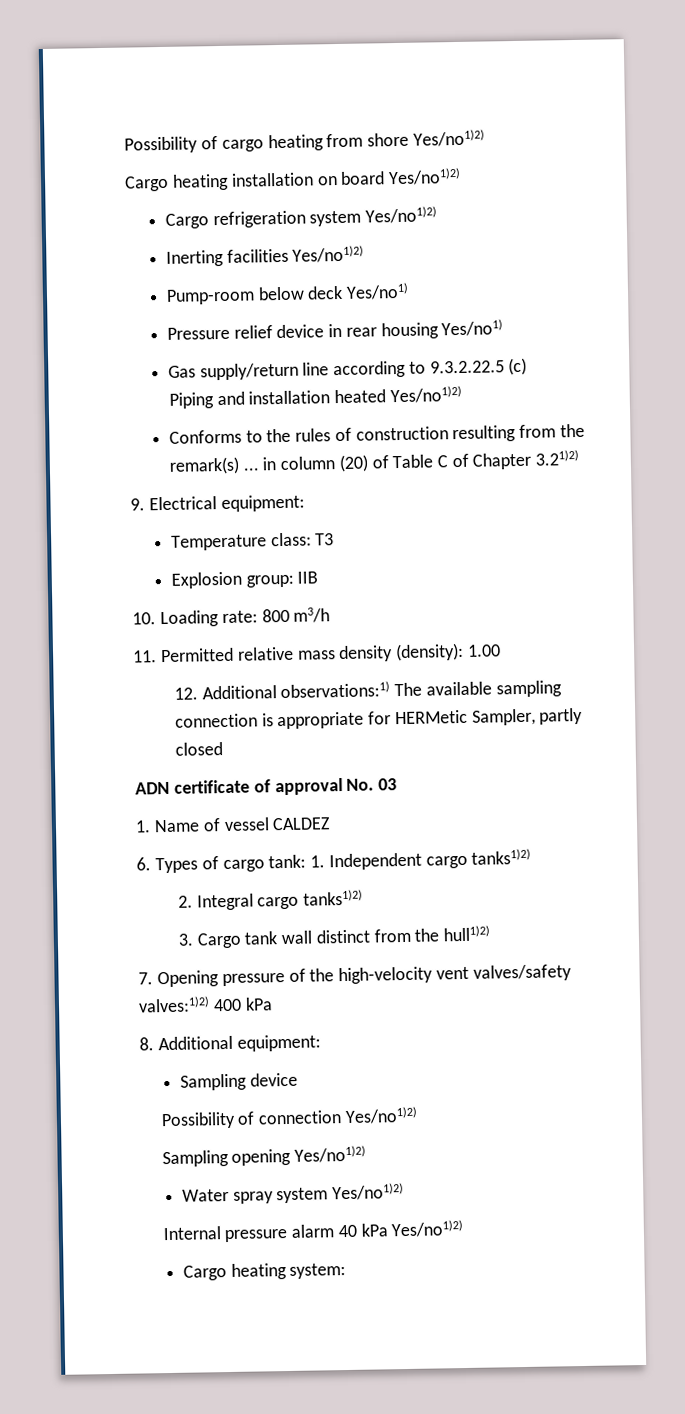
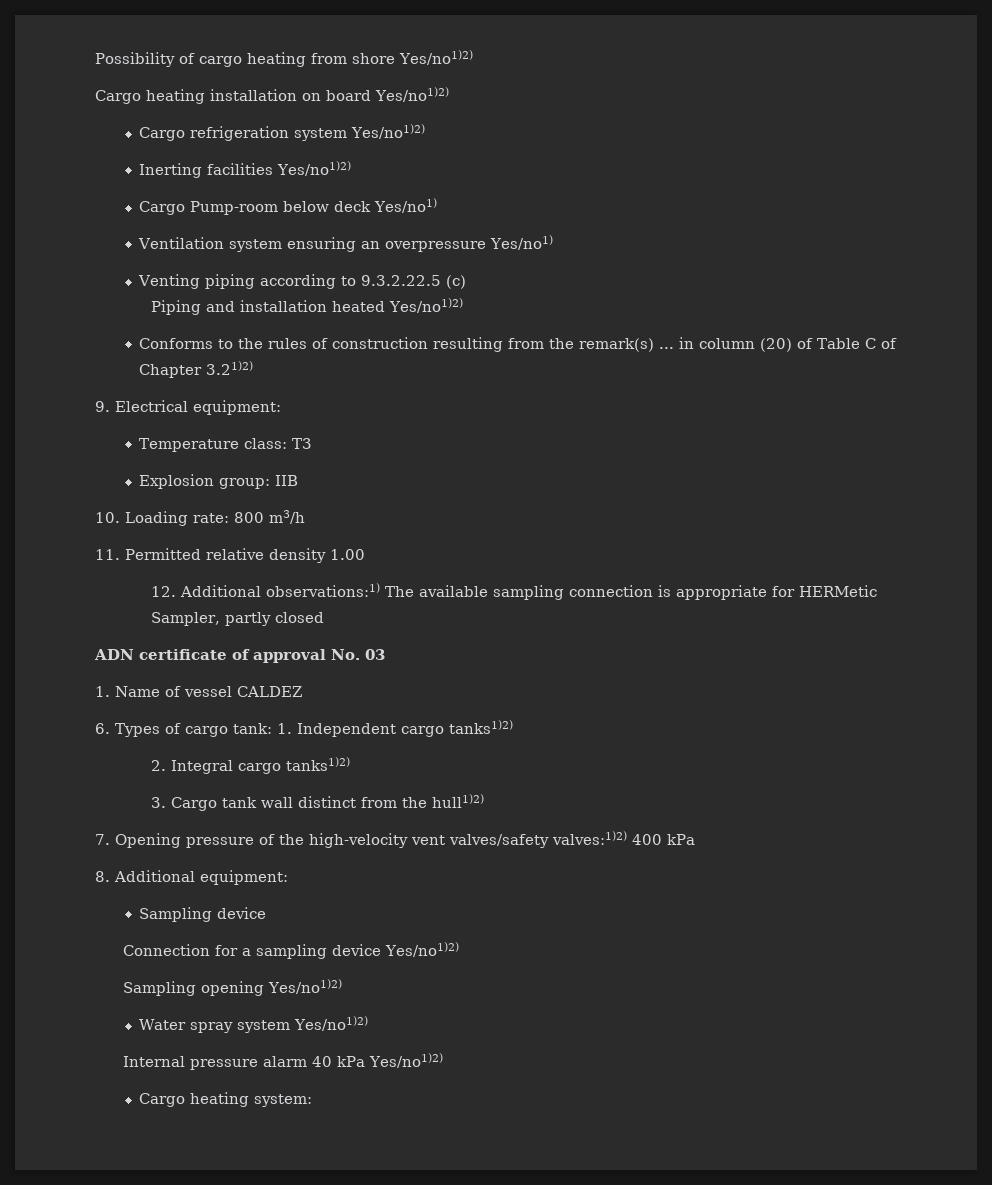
- Pump-room below deck Yes/no1)
+ Cargo Pump-room below deck Yes/no1)
- Pressure relief device in rear housing Yes/no1)
- Gas supply/return line according to 9.3.2.22.5 (c)
+ Ventilation system ensuring an overpressure Yes/no1)
+ Venting piping according to 9.3.2.22.5 (c)
- 11. Permitted relative mass density (density): 1.00
+ 11. Permitted relative density 1.00
- Possibility of connection Yes/no1)2)
+ Connection for a sampling device Yes/no1)2)

